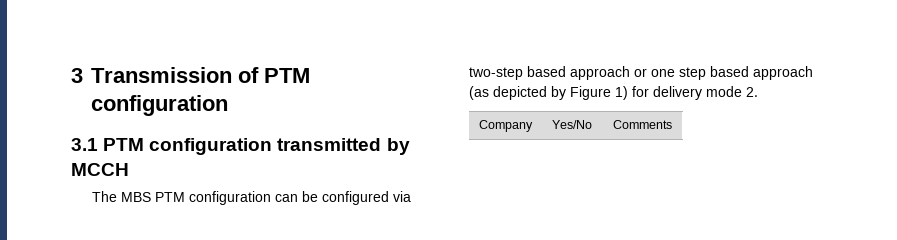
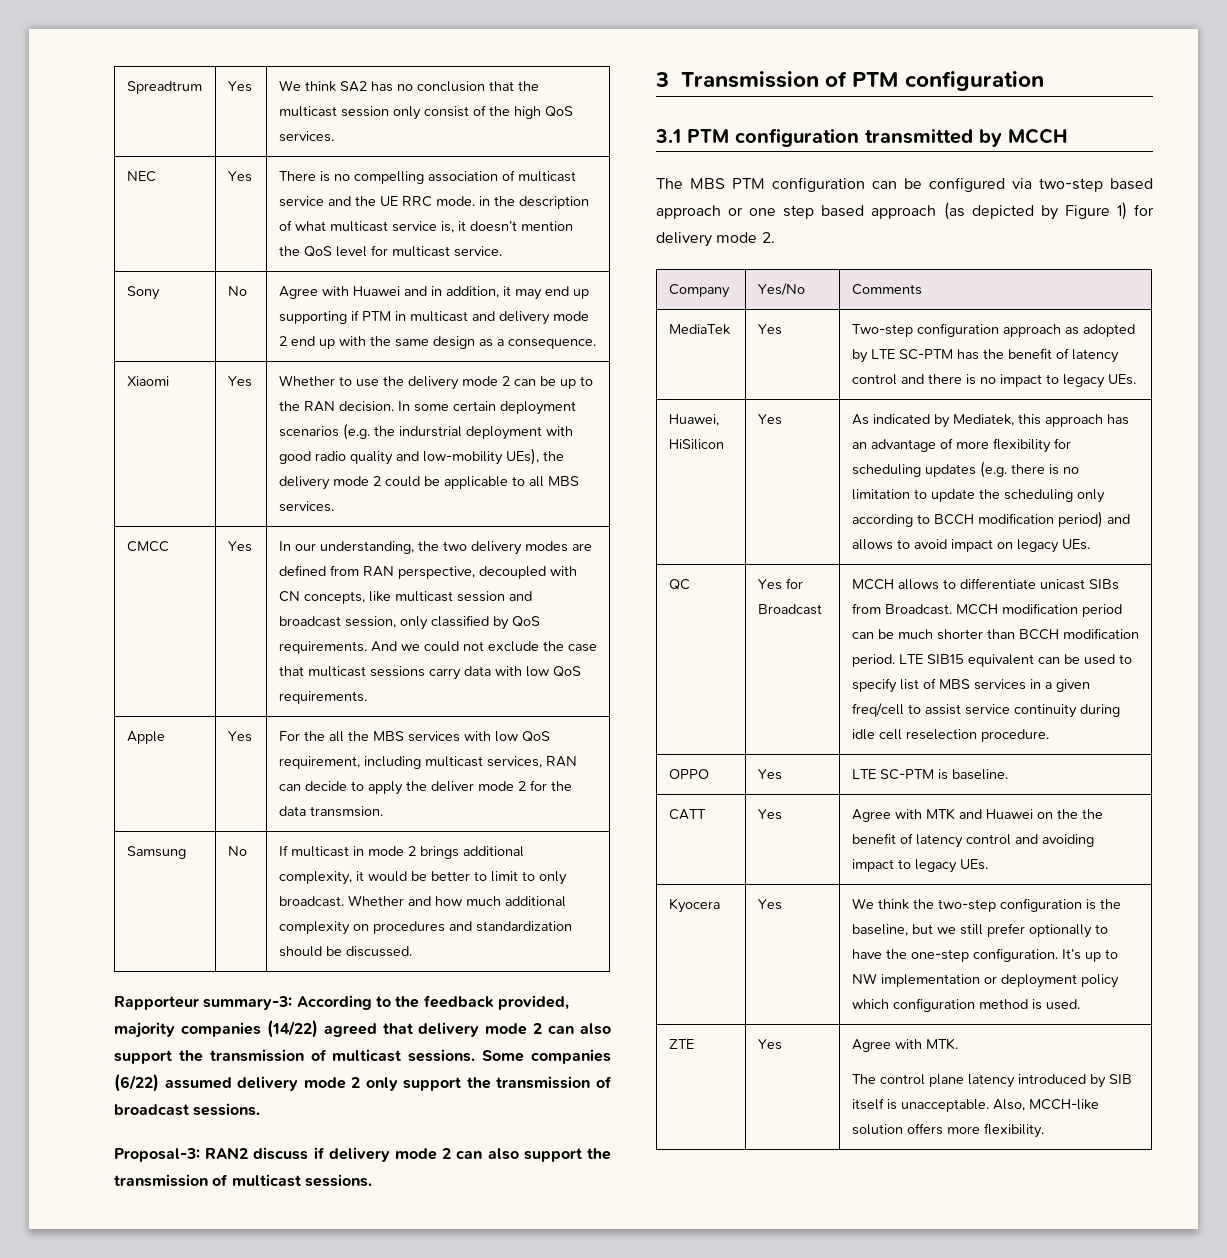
+ Spreadtrum | Yes | We think SA2 has no conclusion that the multicast session only consist of the high QoS services.
+ NEC | Yes | There is no compelling association of multicast service and the UE RRC mode. in the description of what multicast service is, it doesn’t mention the QoS level for multicast service.
+ Sony | No | Agree with Huawei and in addition, it may end up supporting if PTM in multicast and delivery mode 2 end up with the same design as a consequence.
+ Xiaomi | Yes | Whether to use the delivery mode 2 can be up to the RAN decision. In some certain deployment scenarios (e.g. the indurstrial deployment with good radio quality and low-mobility UEs), the delivery mode 2 could be applicable to all MBS services.
+ CMCC | Yes | In our understanding, the two delivery modes are defined from RAN perspective, decoupled with CN concepts, like multicast session and broadcast session, only classified by QoS requirements. And we could not exclude the case that multicast sessions carry data with low QoS requirements.
+ Apple | Yes | For the all the MBS services with low QoS requirement, including multicast services, RAN can decide to apply the deliver mode 2 for the data transmsion.
+ Samsung | No | If multicast in mode 2 brings additional complexity, it would be better to limit to only broadcast. Whether and how much additional complexity on procedures and standardization should be discussed.
+ Rapporteur summary-3: According to the feedback provided, majority companies (14/22) agreed that delivery mode 2 can also support the transmission of multicast sessions. Some companies (6/22) assumed delivery mode 2 only support the transmission of broadcast sessions.
+ Proposal-3: RAN2 discuss if delivery mode 2 can also support the transmission of multicast sessions.
+ MediaTek | Yes | Two-step configuration approach as adopted by LTE SC-PTM has the benefit of latency control and there is no impact to legacy UEs.
+ Huawei, HiSilicon | Yes | As indicated by Mediatek, this approach has an advantage of more flexibility for scheduling updates (e.g. there is no limitation to update the scheduling only according to BCCH modification period) and allows to avoid impact on legacy UEs.
+ QC | Yes for Broadcast | MCCH allows to differentiate unicast SIBs from Broadcast. MCCH modification period can be much shorter than BCCH modification period. LTE SIB15 equivalent can be used to specify list of MBS services in a given freq/cell to assist service continuity during idle cell reselection procedure.
+ OPPO | Yes | LTE SC-PTM is baseline.
+ CATT | Yes | Agree with MTK and Huawei on the the benefit of latency control and avoiding impact to legacy UEs.
+ Kyocera | Yes | We think the two-step configuration is the baseline, but we still prefer optionally to have the one-step configuration. It’s up to NW implementation or deployment policy which configuration method is used.
+ ZTE | Yes | Agree with MTK.
+ The control plane latency introduced by SIB itself is unacceptable. Also, MCCH-like solution offers more flexibility.

